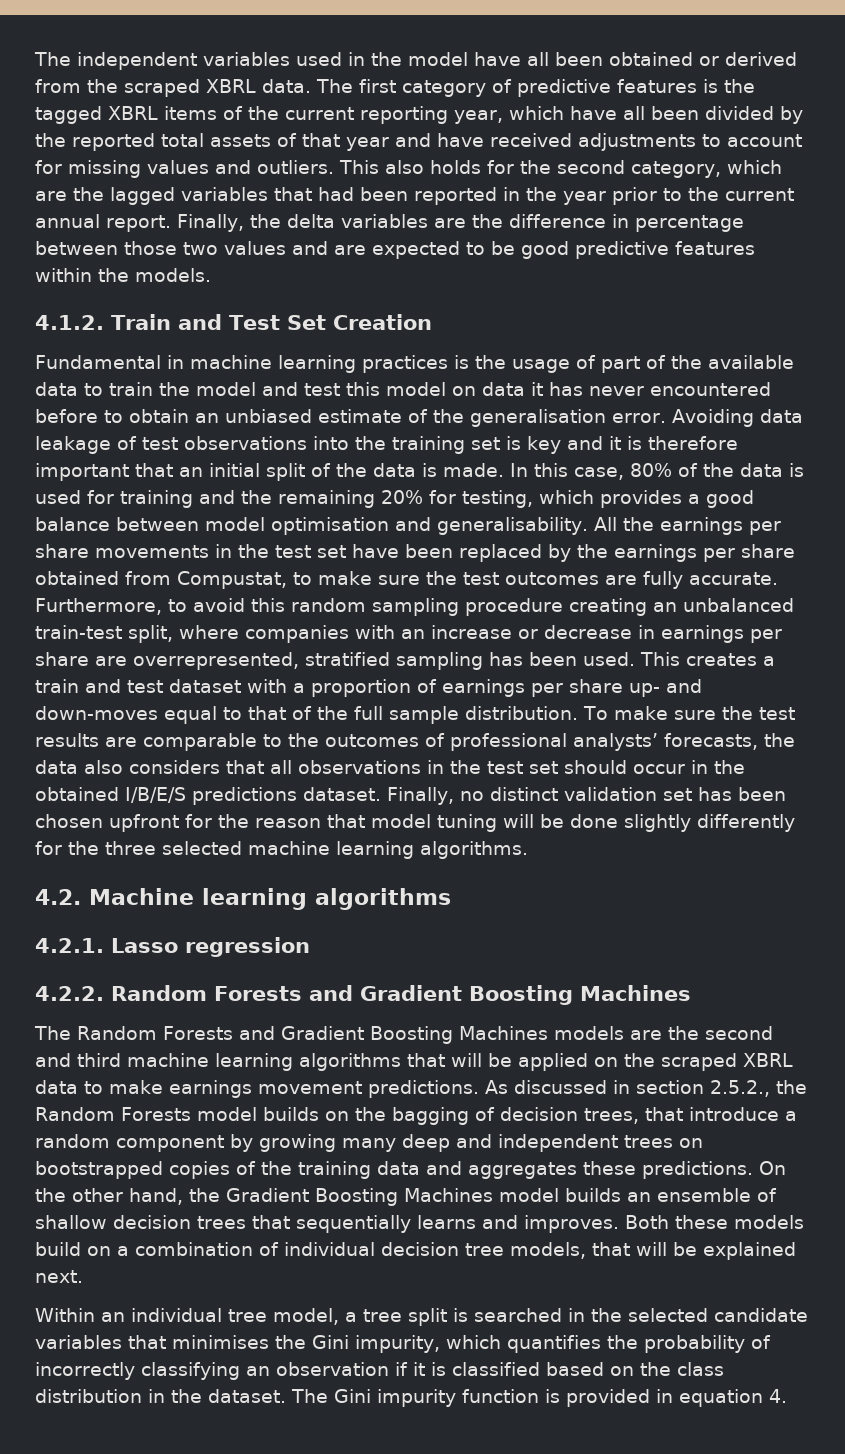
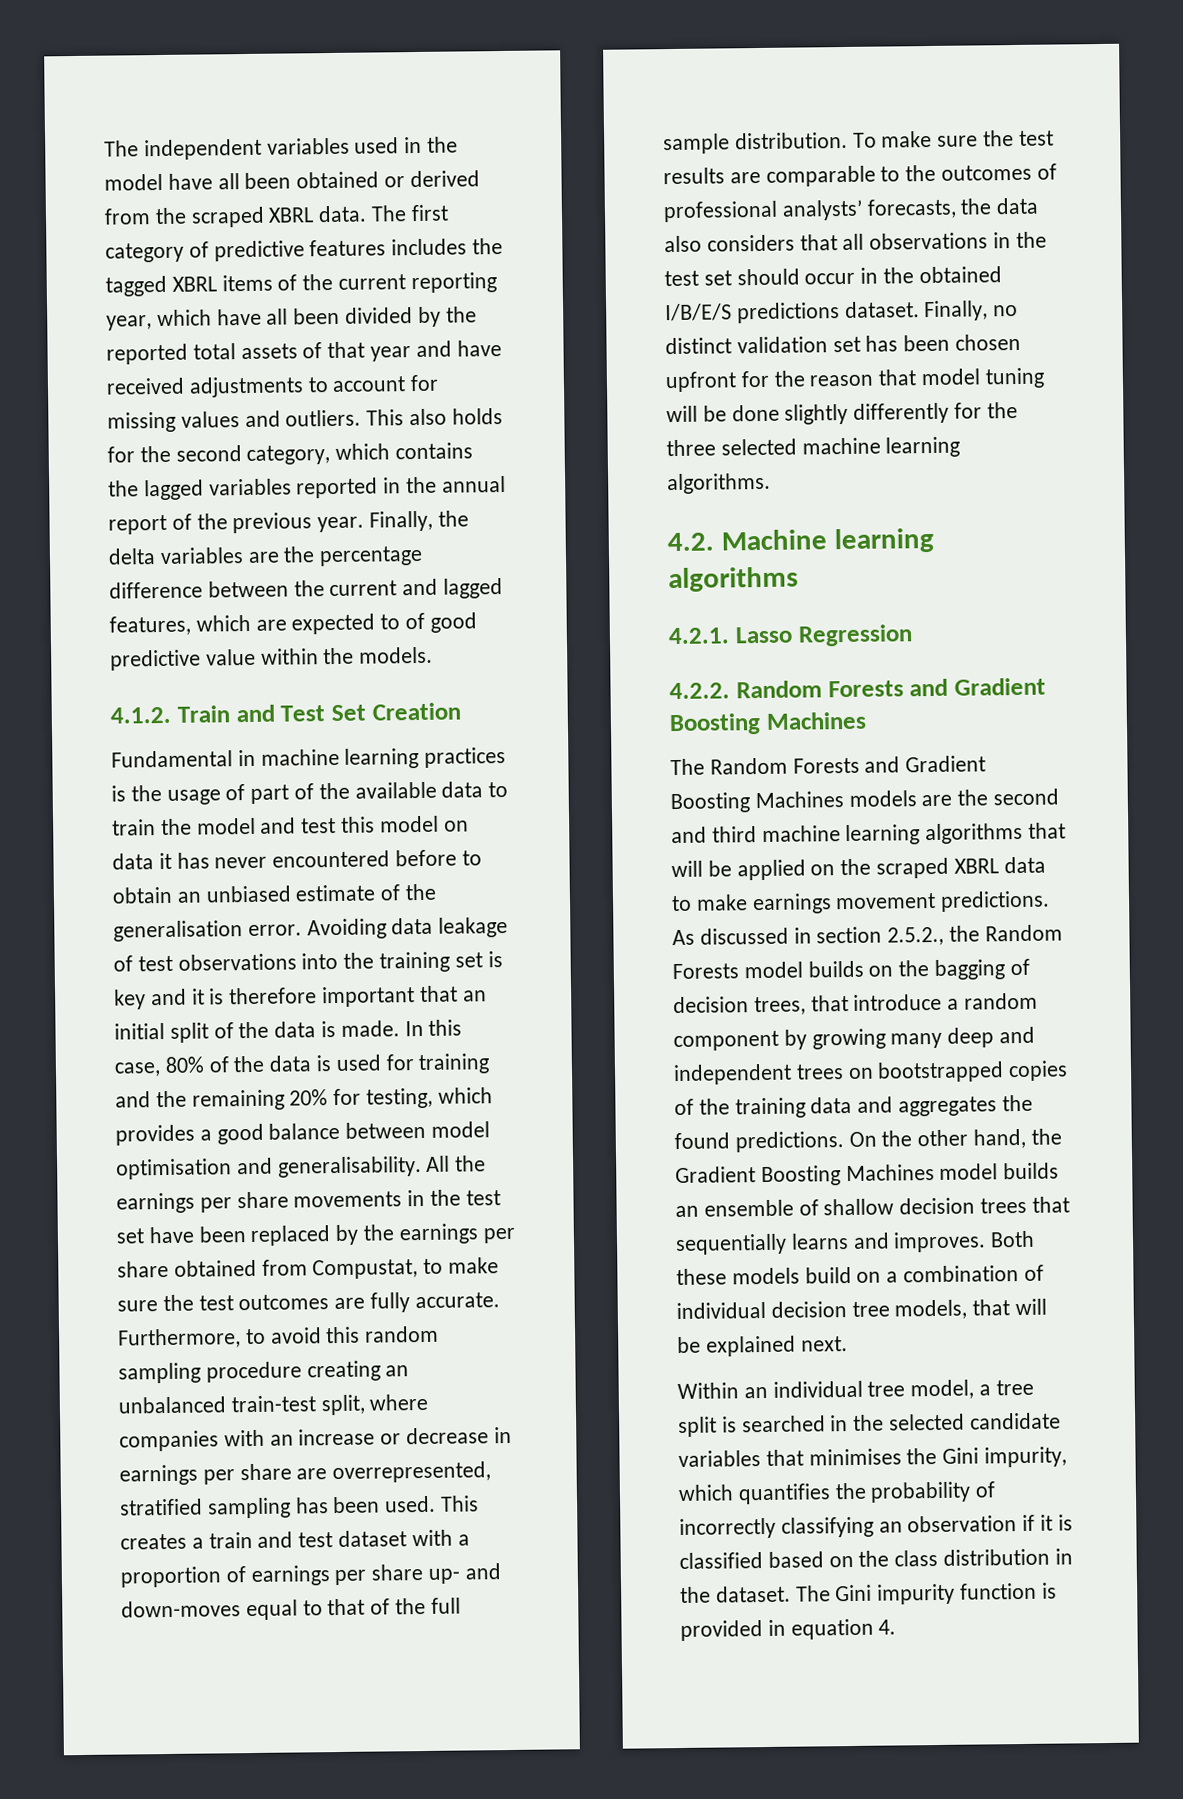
- The first category of predictive features is the tagged XBRL items of the current reporting year, which have all been divided by the reported total assets of that year and have received adjustments to account for missing values and outliers.
+ The first category of predictive features includes the tagged XBRL items of the current reporting year, which have all been divided by the reported total assets of that year and have received adjustments to account for missing values and outliers.
- This also holds for the second category, which are the lagged variables that had been reported in the year prior to the current annual report.
+ This also holds for the second category, which contains the lagged variables reported in the annual report of the previous year.
- Finally, the delta variables are the difference in percentage between those two values and are expected to be good predictive features within the models.
+ Finally, the delta variables are the percentage difference between the current and lagged features, which are expected to of good predictive value within the models.
- 4.2.1. Lasso regression
+ 4.2.1. Lasso Regression
- As discussed in section 2.5.2., the Random Forests model builds on the bagging of decision trees, that introduce a random component by growing many deep and independent trees on bootstrapped copies of the training data and aggregates these predictions.
+ As discussed in section 2.5.2., the Random Forests model builds on the bagging of decision trees, that introduce a random component by growing many deep and independent trees on bootstrapped copies of the training data and aggregates the found predictions.

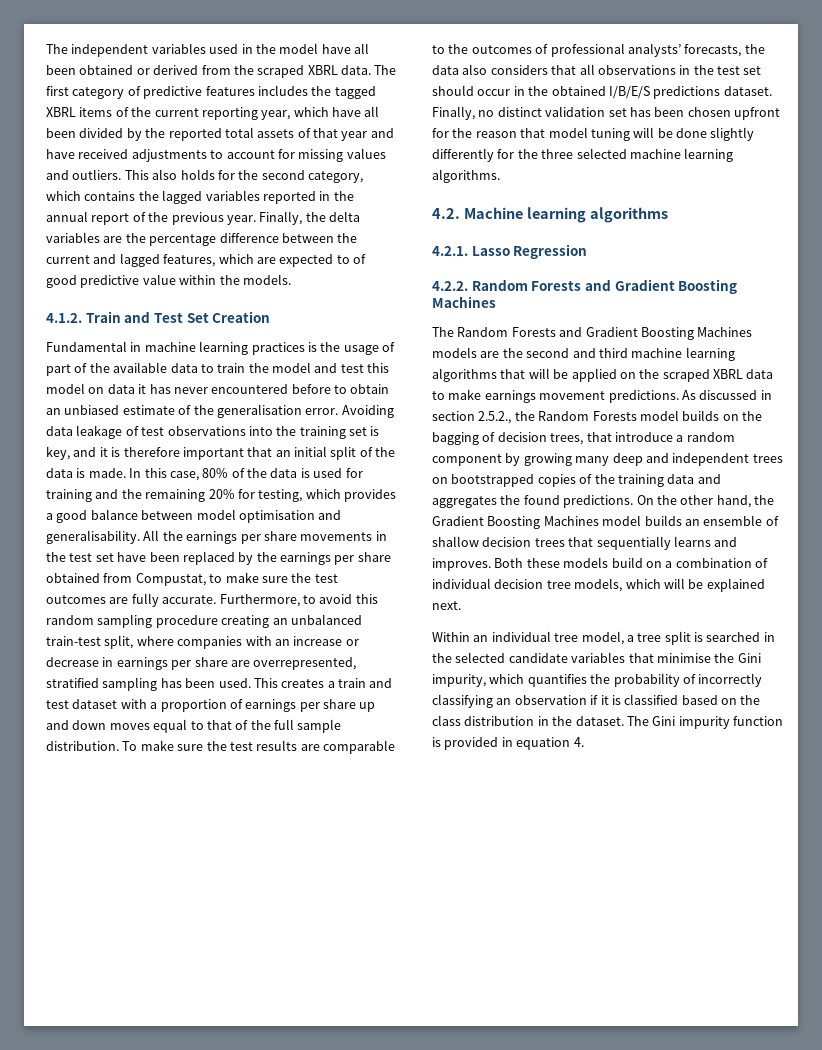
- Avoiding data leakage of test observations into the training set is key and it is therefore important that an initial split of the data is made.
+ Avoiding data leakage of test observations into the training set is key, and it is therefore important that an initial split of the data is made.
- This creates a train and test dataset with a proportion of earnings per share up- and down-moves equal to that of the full sample distribution.
+ This creates a train and test dataset with a proportion of earnings per share up and down moves equal to that of the full sample distribution.
- Both these models build on a combination of individual decision tree models, that will be explained next.
+ Both these models build on a combination of individual decision tree models, which will be explained next.
- Within an individual tree model, a tree split is searched in the selected candidate variables that minimises the Gini impurity, which quantifies the probability of incorrectly classifying an observation if it is classified based on the class distribution in the dataset.
+ Within an individual tree model, a tree split is searched in the selected candidate variables that minimise the Gini impurity, which quantifies the probability of incorrectly classifying an observation if it is classified based on the class distribution in the dataset.

